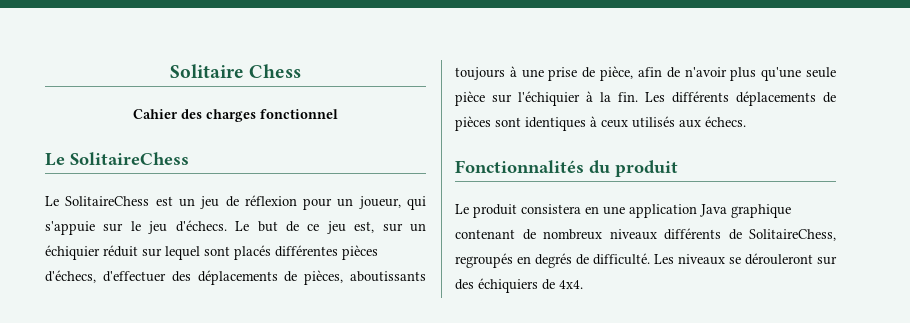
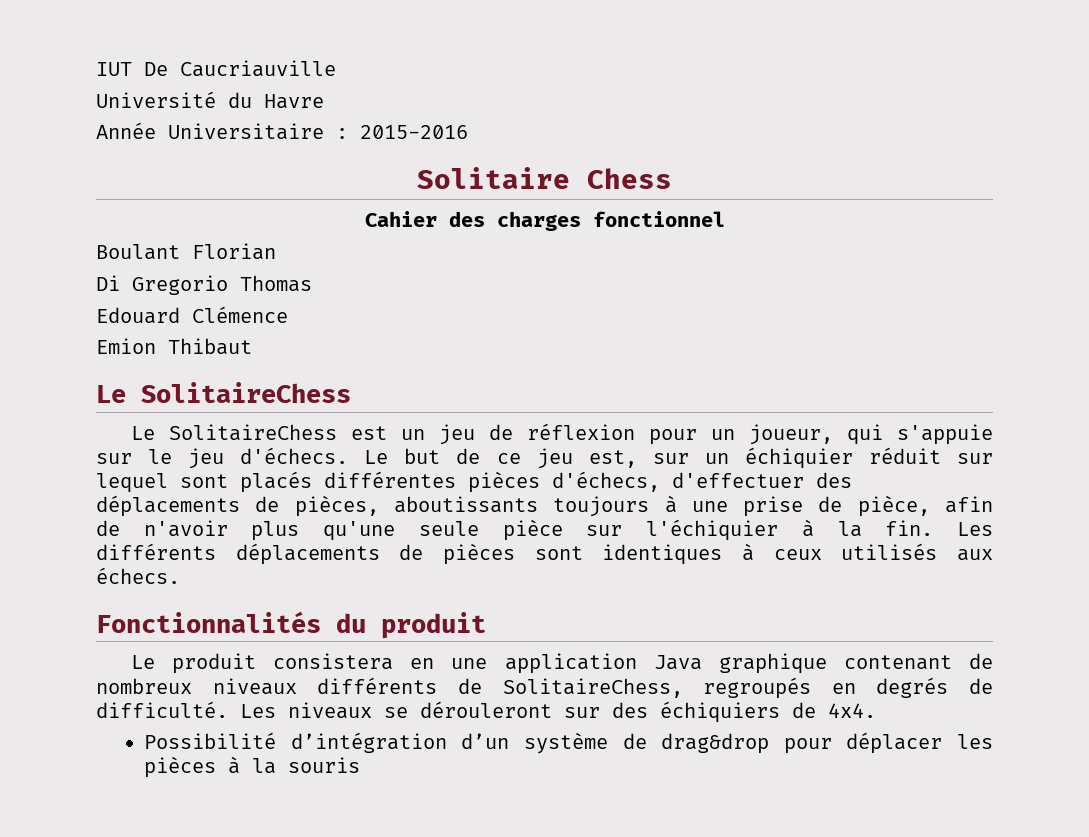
+ IUT De Caucriauville
+ Université du Havre
+ Année Universitaire : 2015-2016
+ Boulant Florian
+ Di Gregorio Thomas
+ Edouard Clémence
+ Emion Thibaut
+ Possibilité d’intégration d’un système de drag&drop pour déplacer les pièces à la souris

